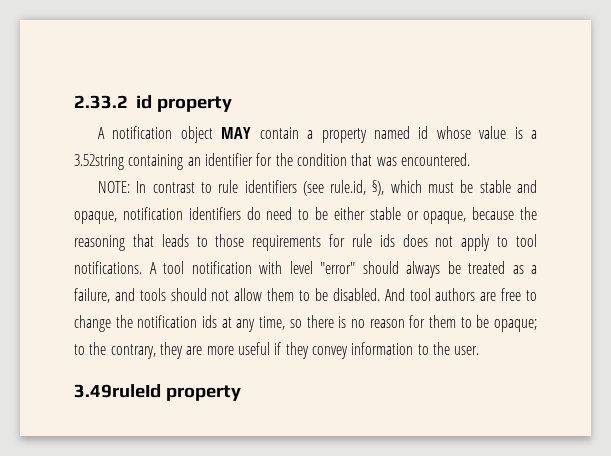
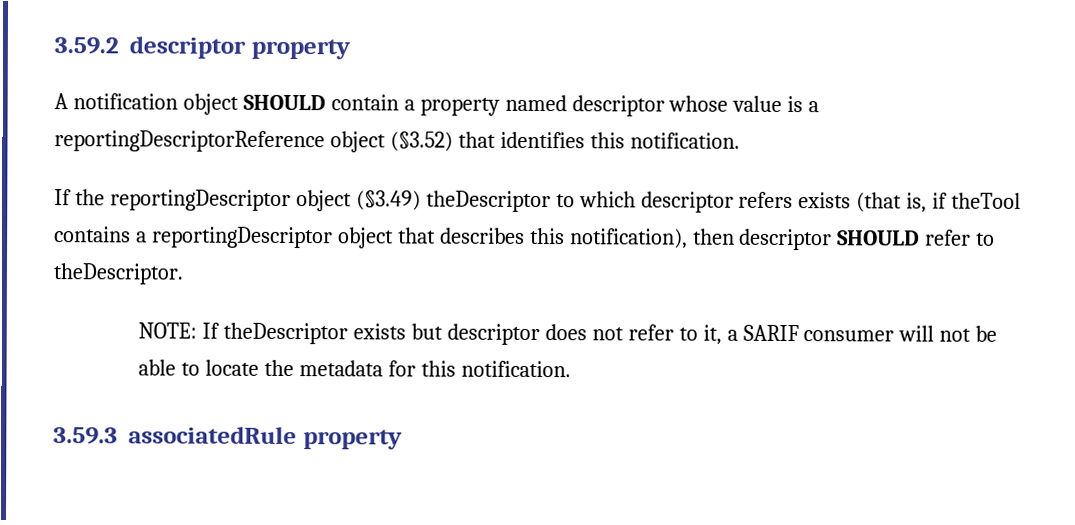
- 2.33.2 id property
+ 3.59.2 descriptor property
- A notification object MAY contain a property named id whose value is a 3.52string containing an identifier for the condition that was encountered.
- NOTE: In contrast to rule identifiers (see rule.id, §), which must be stable and opaque, notification identifiers do need to be either stable or opaque, because the reasoning that leads to those requirements for rule ids does not apply to tool notifications. A tool notification with level "error" should always be treated as a failure, and tools should not allow them to be disabled. And tool authors are free to change the notification ids at any time, so there is no reason for them to be opaque; to the contrary, they are more useful if they convey information to the user.
- 3.49ruleId property
+ A notification object SHOULD contain a property named descriptor whose value is a reportingDescriptorReference object (§3.52) that identifies this notification.
+ If the reportingDescriptor object (§3.49) theDescriptor to which descriptor refers exists (that is, if theTool contains a reportingDescriptor object that describes this notification), then descriptor SHOULD refer to theDescriptor.
+ NOTE: If theDescriptor exists but descriptor does not refer to it, a SARIF consumer will not be able to locate the metadata for this notification.
+ 3.59.3 associatedRule property

